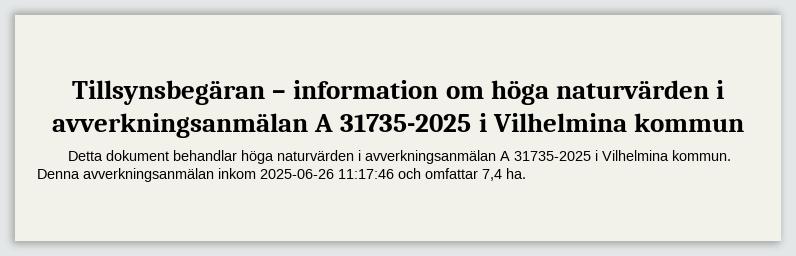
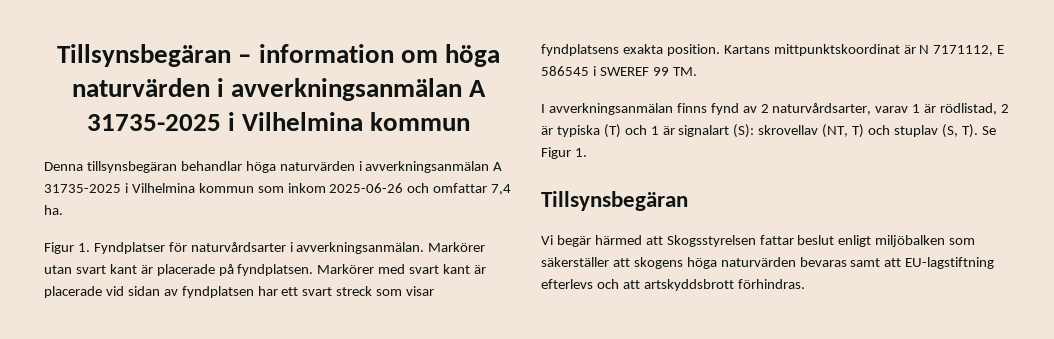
- Detta dokument behandlar höga naturvärden i avverkningsanmälan A 31735-2025 i Vilhelmina kommun. Denna avverkningsanmälan inkom 2025-06-26 11:17:46 och omfattar 7,4 ha.
+ Denna tillsynsbegäran behandlar höga naturvärden i avverkningsanmälan A 31735-2025 i Vilhelmina kommun som inkom 2025-06-26 och omfattar 7,4 ha.
+ Figur 1. Fyndplatser för naturvårdsarter i avverkningsanmälan. Markörer utan svart kant är placerade på fyndplatsen. Markörer med svart kant är placerade vid sidan av fyndplatsen har ett svart streck som visar fyndplatsens exakta position. Kartans mittpunktskoordinat är N 7171112, E 586545 i SWEREF 99 TM.
+ I avverkningsanmälan finns fynd av 2 naturvårdsarter, varav 1 är rödlistad, 2 är typiska (T) och 1 är signalart (S): skrovellav (NT, T) och stuplav (S, T). Se Figur 1.
+ Tillsynsbegäran
+ Vi begär härmed att Skogsstyrelsen fattar beslut enligt miljöbalken som säkerställer att skogens höga naturvärden bevaras samt att EU-lagstiftning efterlevs och att artskyddsbrott förhindras.

